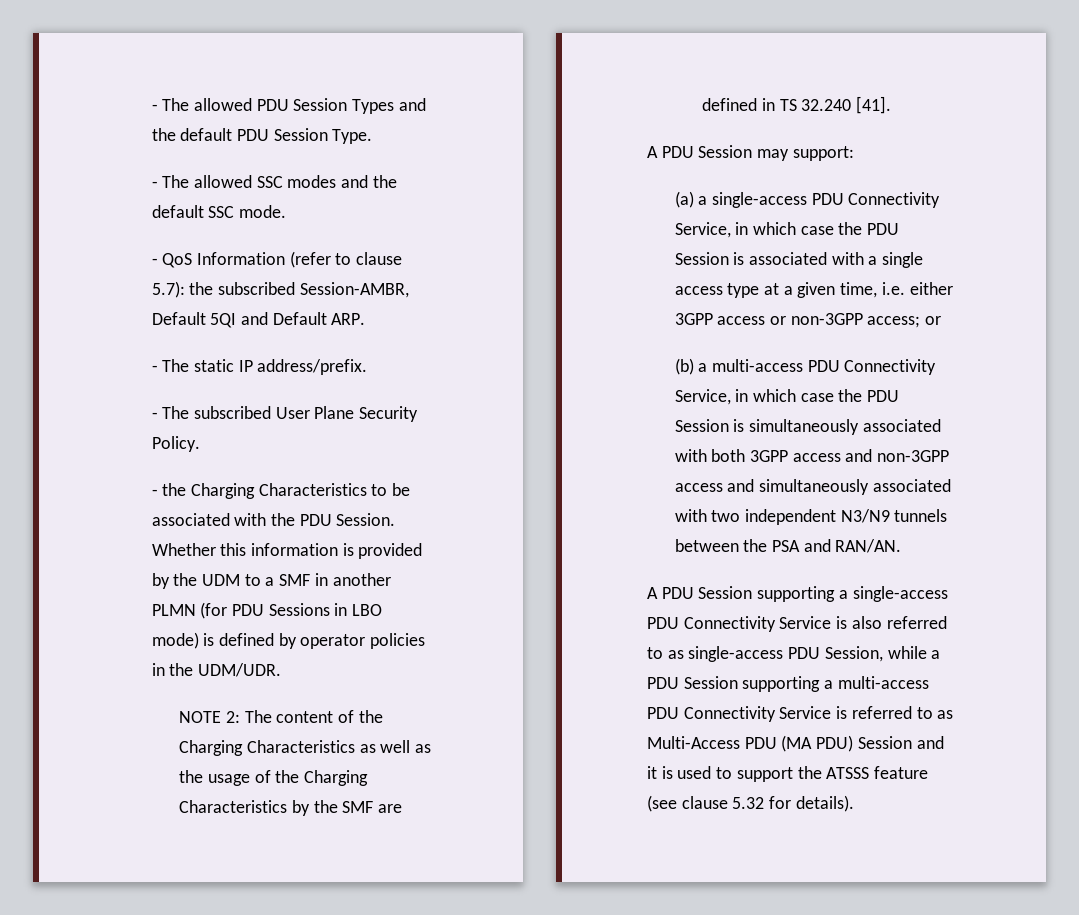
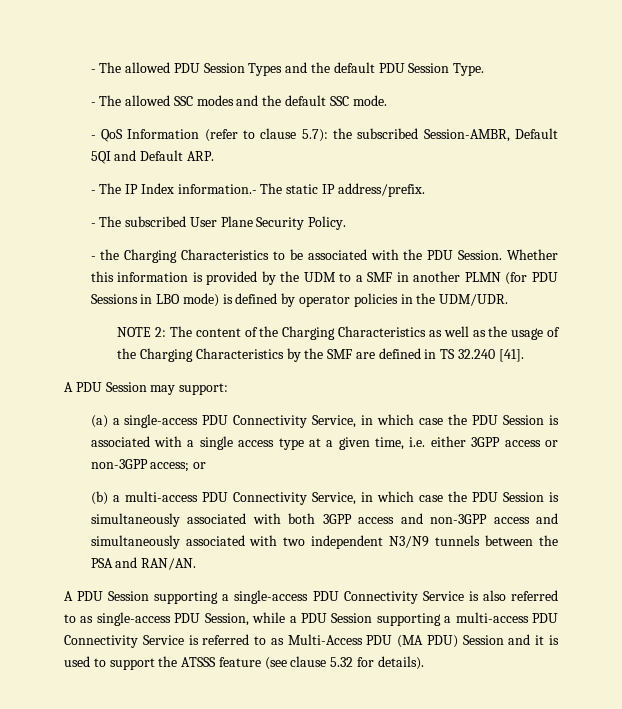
- - The static IP address/prefix.
+ - The IP Index information.- The static IP address/prefix.

